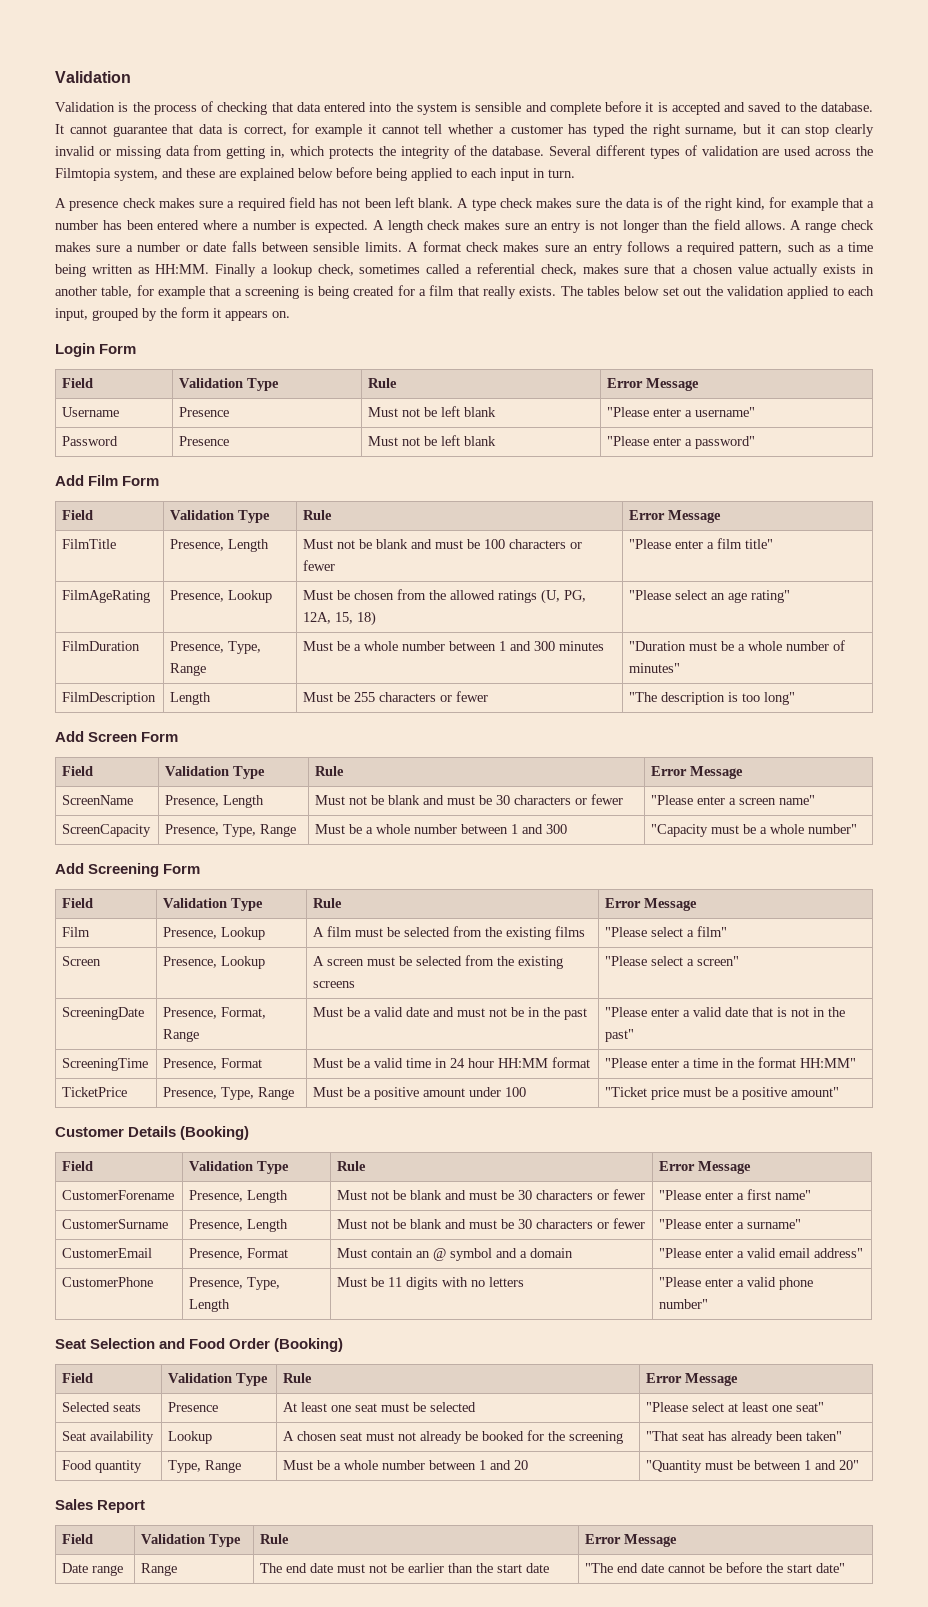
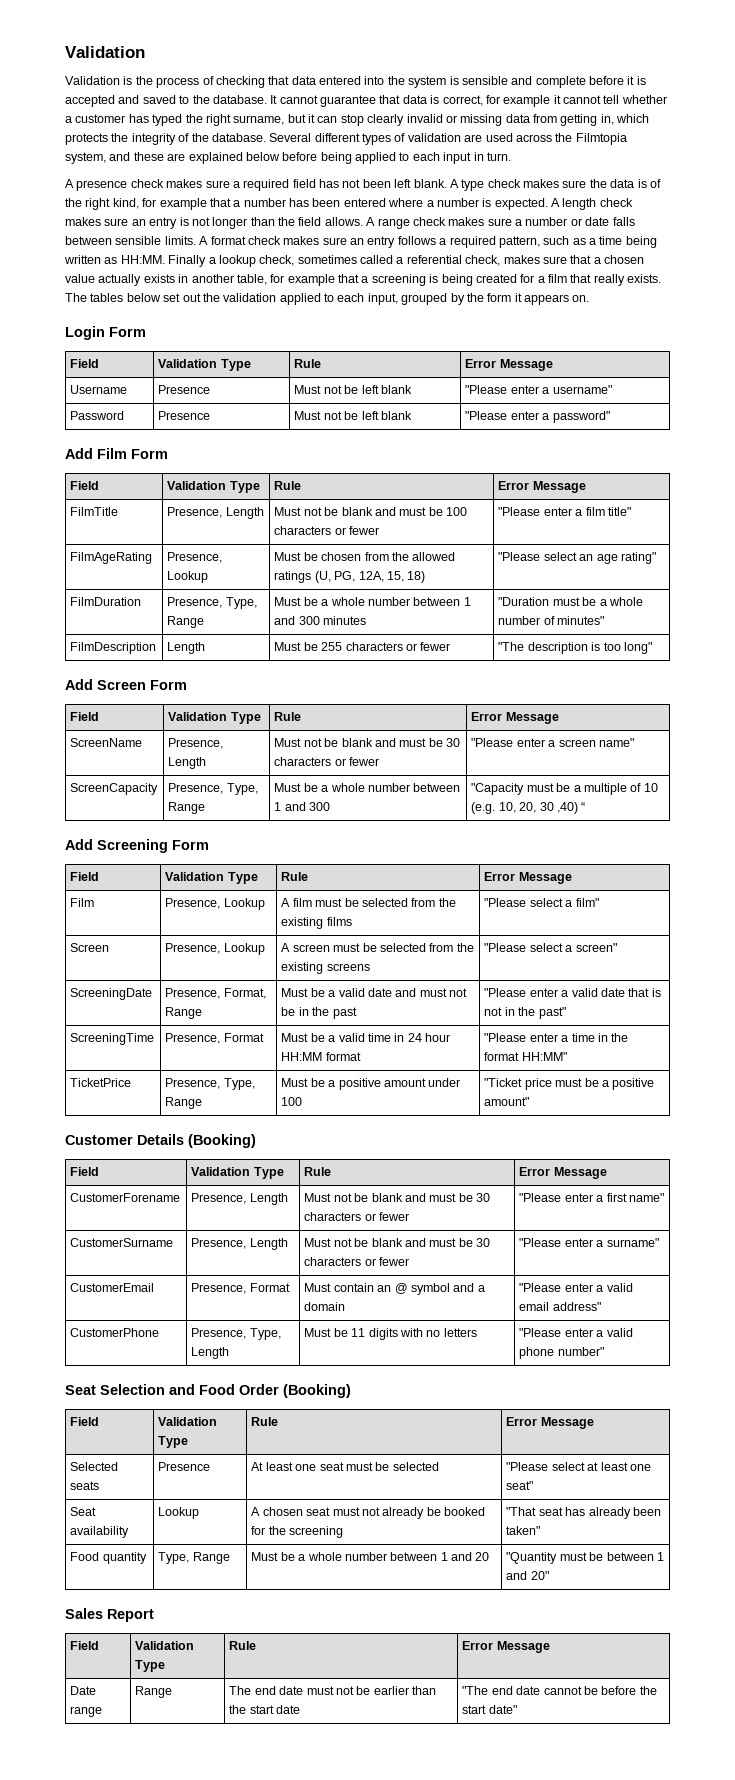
- ScreenCapacity | Presence, Type, Range | Must be a whole number between 1 and 300 | "Capacity must be a whole number"
+ ScreenCapacity | Presence, Type, Range | Must be a whole number between 1 and 300 | "Capacity must be a multiple of 10 (e.g. 10, 20, 30 ,40) “

